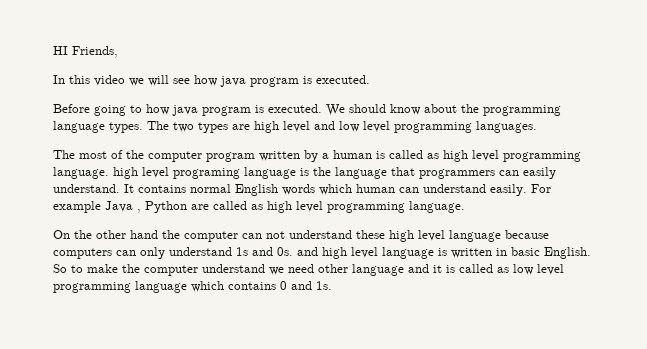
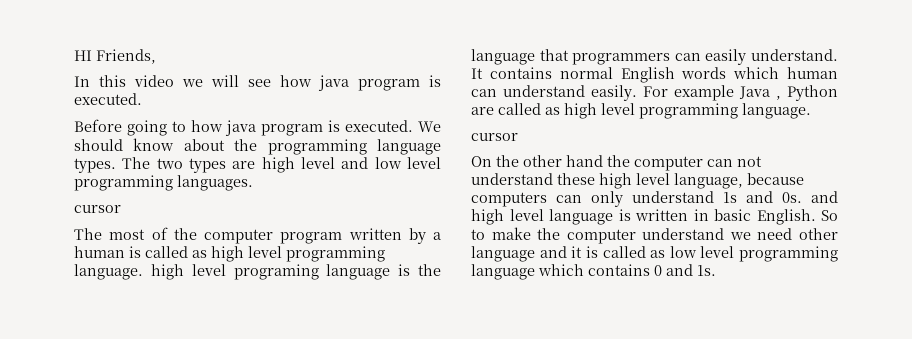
  The two types are high level and low level programming languages.
+ cursor
  For example Java , Python are called as high level programming language.
+ cursor
- On the other hand the computer can not understand these high level language because computers can only understand 1s and 0s. and high level language is written in basic English.
+ On the other hand the computer can not understand these high level language, because computers can only understand 1s and 0s. and high level language is written in basic English.

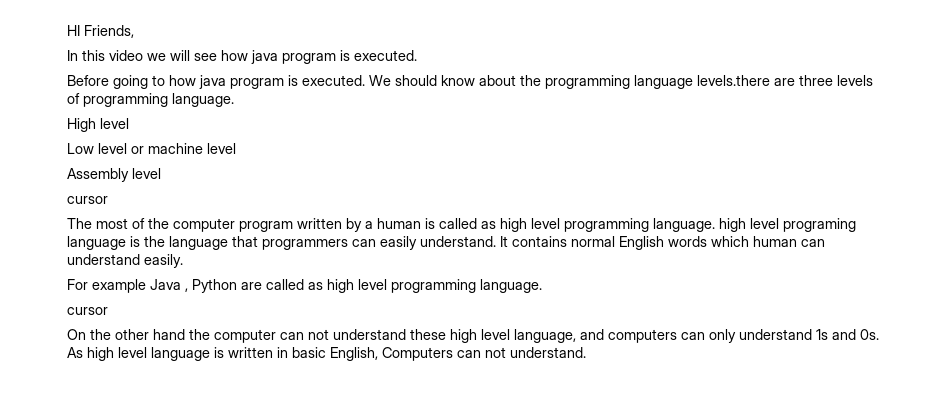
- We should know about the programming language types. The two types are high level and low level programming languages.
+ We should know about the programming language levels.there are three levels of programming language.
+ High level
+ Low level or machine level
+ Assembly level
- It contains normal English words which human can understand easily. For example Java , Python are called as high level programming language.
+ It contains normal English words which human can understand easily.
+ For example Java , Python are called as high level programming language.
- On the other hand the computer can not understand these high level language, because computers can only understand 1s and 0s. and high level language is written in basic English. So to make the computer understand we need other language and it is called as low level programming language which contains 0 and 1s.
+ On the other hand the computer can not understand these high level language, and computers can only understand 1s and 0s. As high level language is written in basic English, Computers can not understand.

